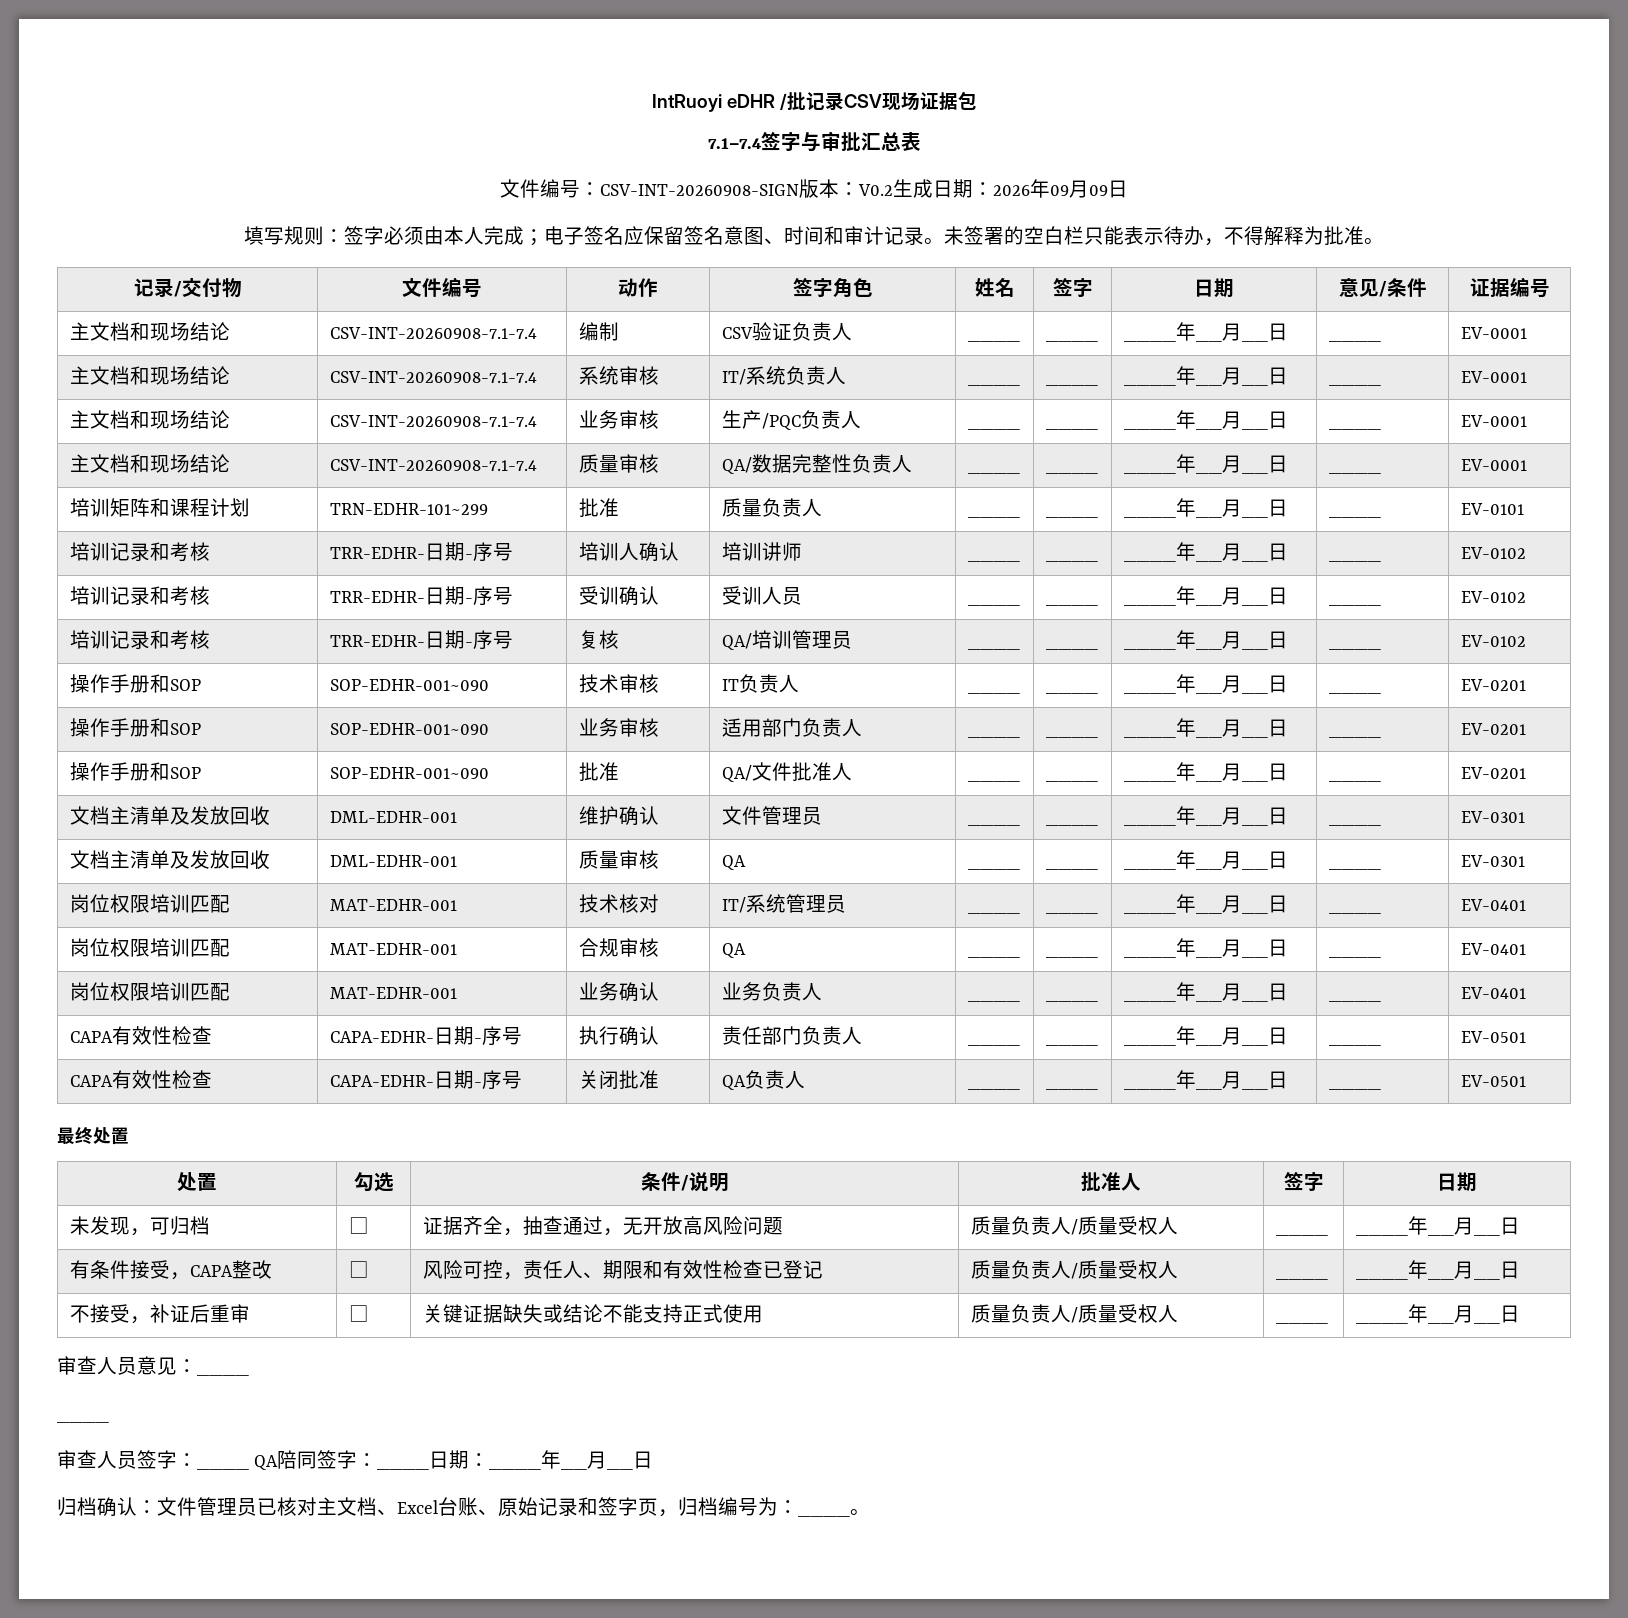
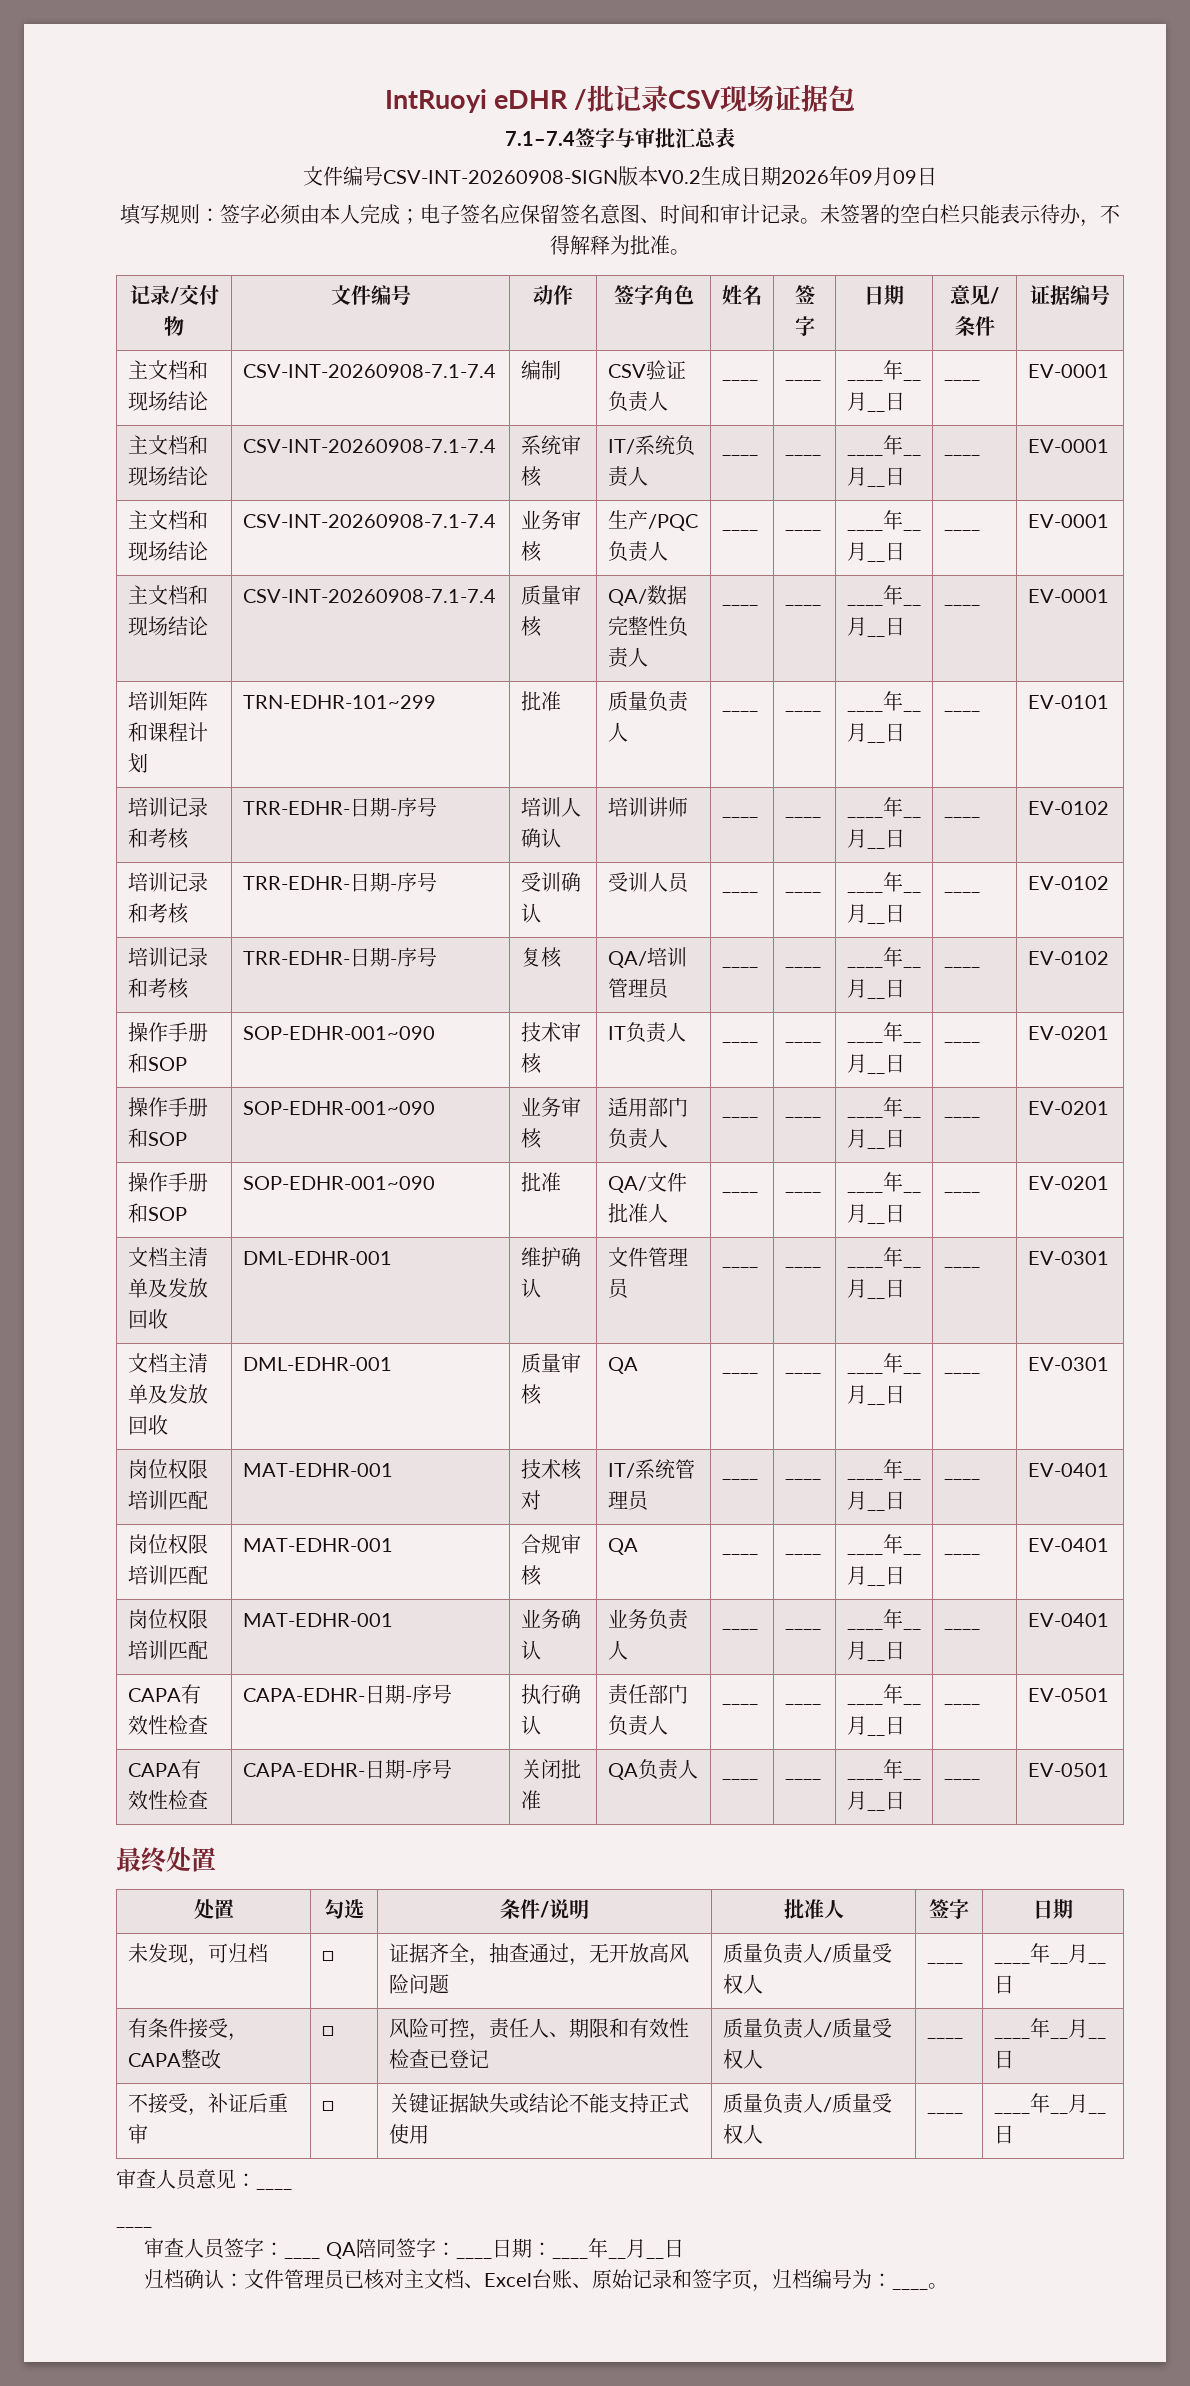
- 文件编号：CSV-INT-20260908-SIGN版本：V0.2生成日期：2026年09月09日
+ 文件编号CSV-INT-20260908-SIGN版本V0.2生成日期2026年09月09日

